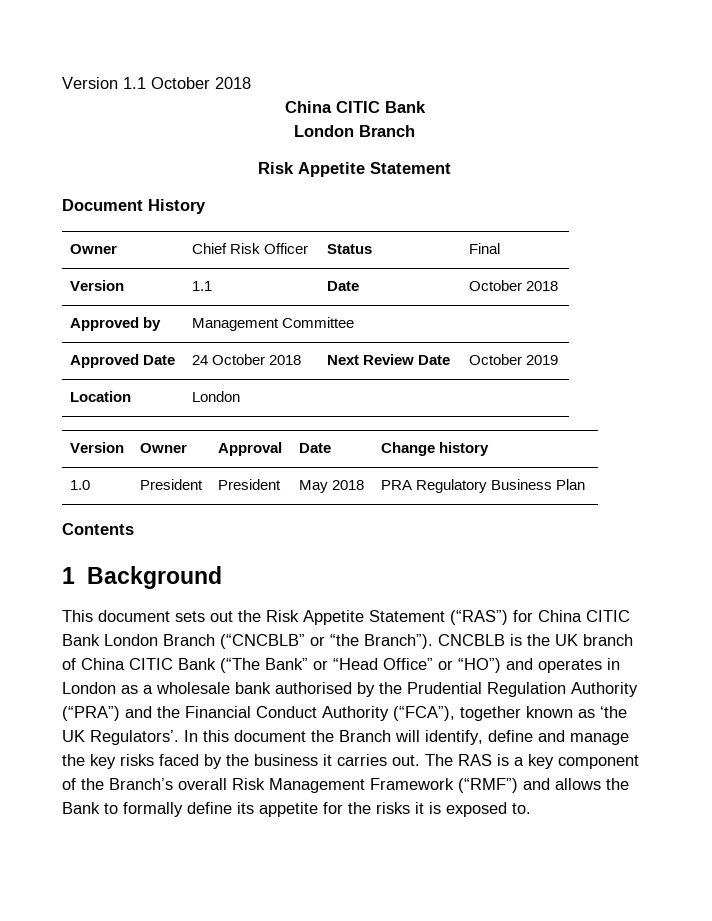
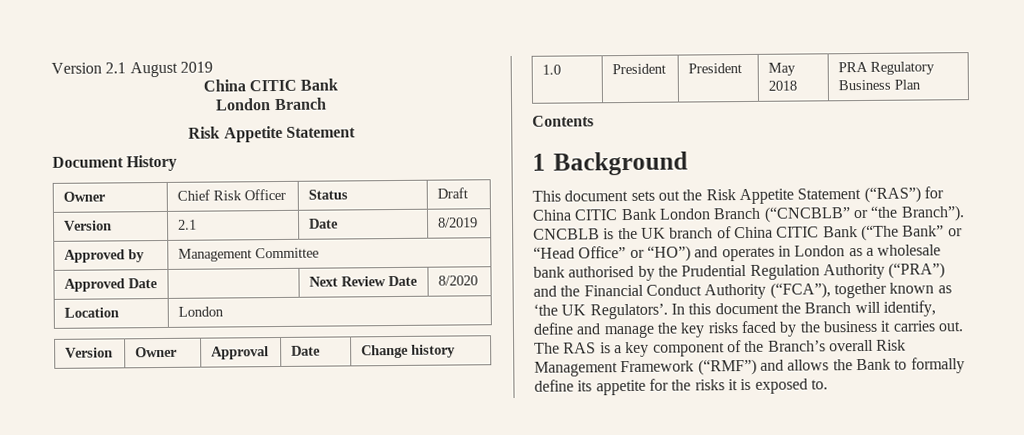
- Version 1.1 October 2018
+ Version 2.1 August 2019
- Owner | Chief Risk Officer | Status | Final
- Version | 1.1 | Date | October 2018
+ Owner | Chief Risk Officer | Status | Draft
+ Version | 2.1 | Date | 8/2019
- Approved Date | 24 October 2018 | Next Review Date | October 2019
+ Approved Date | | Next Review Date | 8/2020

